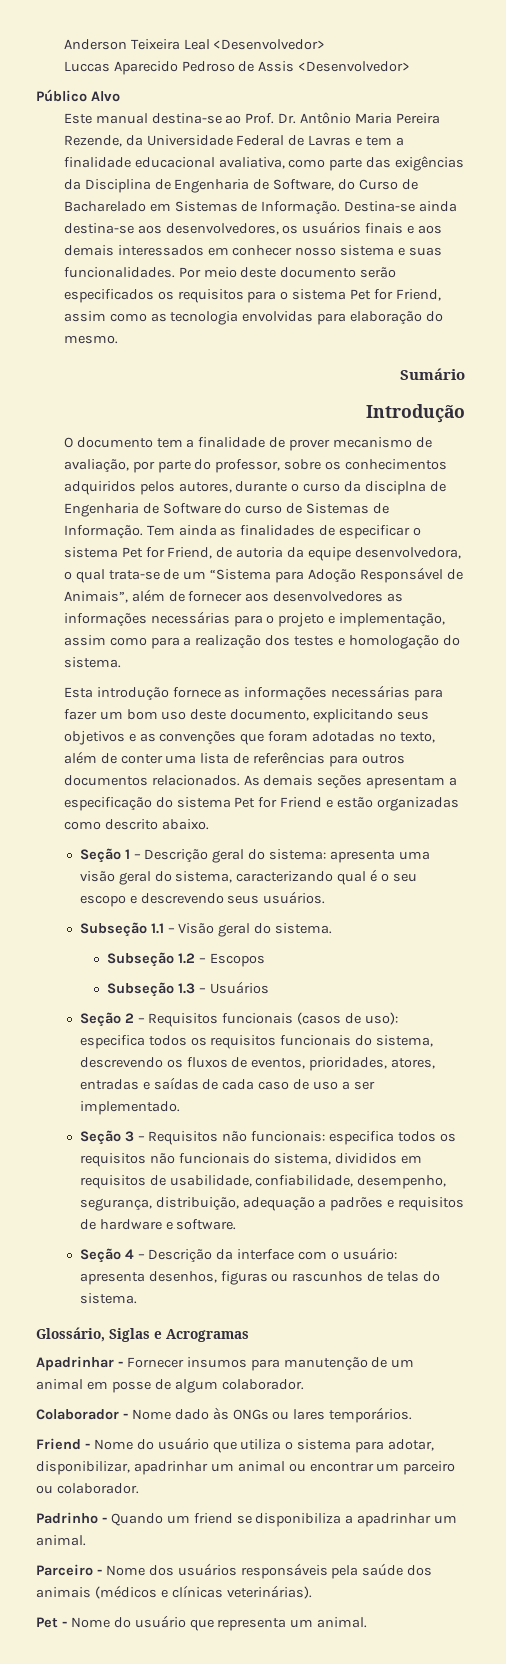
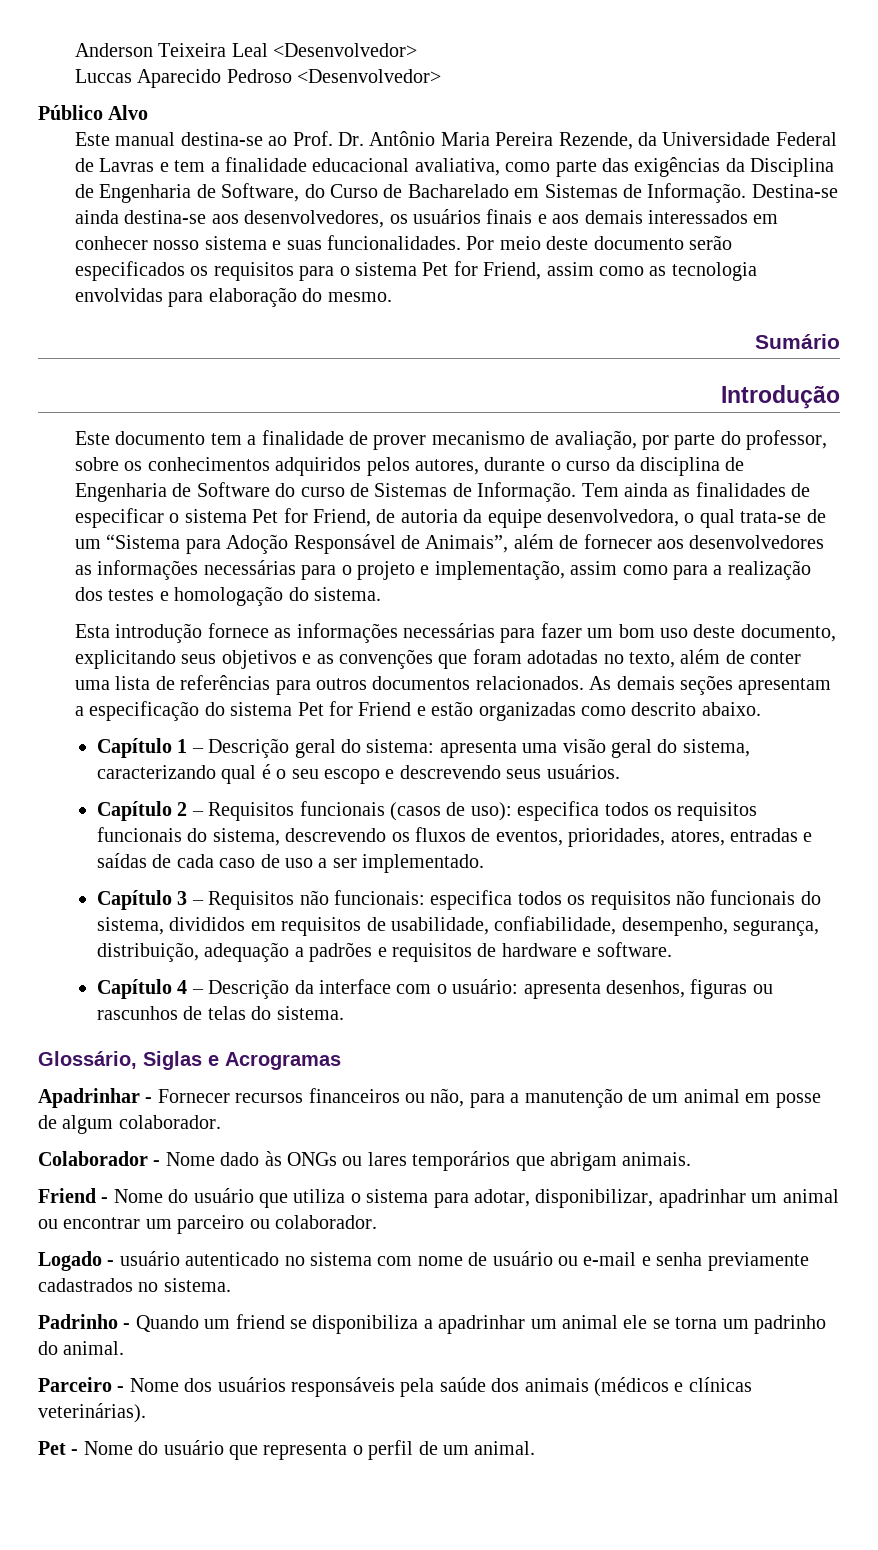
- Luccas Aparecido Pedroso de Assis <Desenvolvedor>
+ Luccas Aparecido Pedroso <Desenvolvedor>
- O documento tem a finalidade de prover mecanismo de avaliação, por parte do professor, sobre os conhecimentos adquiridos pelos autores, durante o curso da disciplna de Engenharia de Software do curso de Sistemas de Informação.
+ Este documento tem a finalidade de prover mecanismo de avaliação, por parte do professor, sobre os conhecimentos adquiridos pelos autores, durante o curso da disciplina de Engenharia de Software do curso de Sistemas de Informação.
- Seção 1 – Descrição geral do sistema: apresenta uma visão geral do sistema, caracterizando qual é o seu escopo e descrevendo seus usuários.
+ Capítulo 1 – Descrição geral do sistema: apresenta uma visão geral do sistema, caracterizando qual é o seu escopo e descrevendo seus usuários.
- Subseção 1.1 – Visão geral do sistema.
- Subseção 1.2 – Escopos
- Subseção 1.3 – Usuários
- Seção 2 – Requisitos funcionais (casos de uso): especifica todos os requisitos funcionais do sistema, descrevendo os fluxos de eventos, prioridades, atores, entradas e saídas de cada caso de uso a ser implementado.
+ Capítulo 2 – Requisitos funcionais (casos de uso): especifica todos os requisitos funcionais do sistema, descrevendo os fluxos de eventos, prioridades, atores, entradas e saídas de cada caso de uso a ser implementado.
- Seção 3 – Requisitos não funcionais: especifica todos os requisitos não funcionais do sistema, divididos em requisitos de usabilidade, confiabilidade, desempenho, segurança, distribuição, adequação a padrões e requisitos de hardware e software.
+ Capítulo 3 – Requisitos não funcionais: especifica todos os requisitos não funcionais do sistema, divididos em requisitos de usabilidade, confiabilidade, desempenho, segurança, distribuição, adequação a padrões e requisitos de hardware e software.
- Seção 4 – Descrição da interface com o usuário: apresenta desenhos, figuras ou rascunhos de telas do sistema.
+ Capítulo 4 – Descrição da interface com o usuário: apresenta desenhos, figuras ou rascunhos de telas do sistema.
- Apadrinhar - Fornecer insumos para manutenção de um animal em posse de algum colaborador.
+ Apadrinhar - Fornecer recursos financeiros ou não, para a manutenção de um animal em posse de algum colaborador.
- Colaborador - Nome dado às ONGs ou lares temporários.
+ Colaborador - Nome dado às ONGs ou lares temporários que abrigam animais.
+ Logado - usuário autenticado no sistema com nome de usuário ou e-mail e senha previamente cadastrados no sistema.
- Padrinho - Quando um friend se disponibiliza a apadrinhar um animal.
+ Padrinho - Quando um friend se disponibiliza a apadrinhar um animal ele se torna um padrinho do animal.
- Pet - Nome do usuário que representa um animal.
+ Pet - Nome do usuário que representa o perfil de um animal.

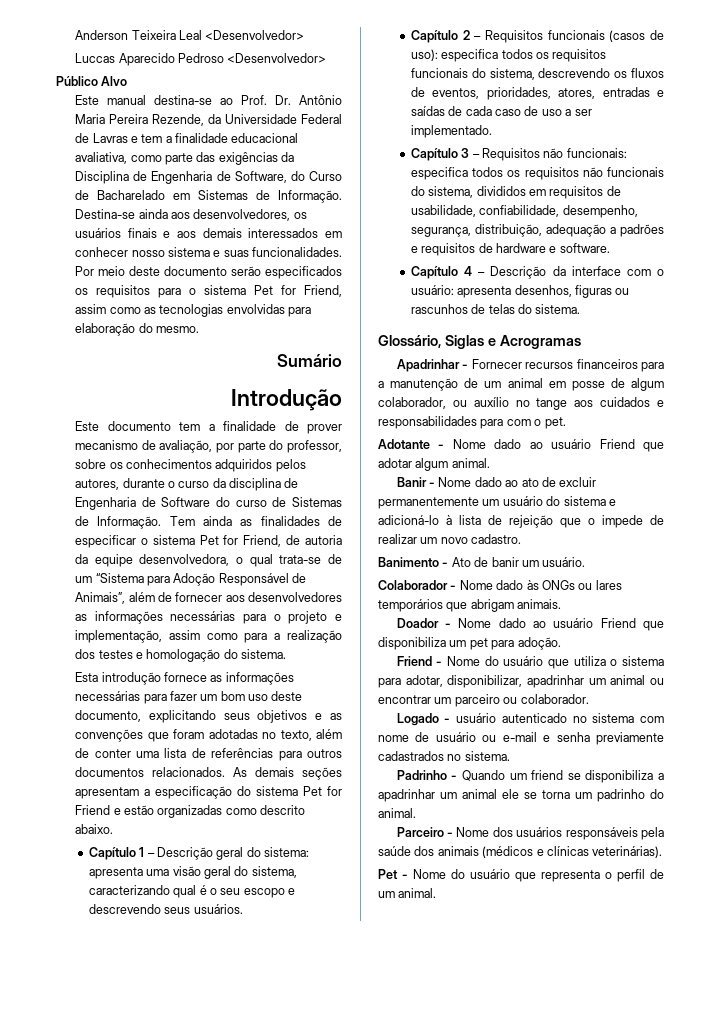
- Destina-se ainda destina-se aos desenvolvedores, os usuários finais e aos demais interessados em conhecer nosso sistema e suas funcionalidades.
+ Destina-se ainda aos desenvolvedores, os usuários finais e aos demais interessados em conhecer nosso sistema e suas funcionalidades.
- Por meio deste documento serão especificados os requisitos para o sistema Pet for Friend, assim como as tecnologia envolvidas para elaboração do mesmo.
+ Por meio deste documento serão especificados os requisitos para o sistema Pet for Friend, assim como as tecnologias envolvidas para elaboração do mesmo.
- Apadrinhar - Fornecer recursos financeiros ou não, para a manutenção de um animal em posse de algum colaborador.
+ Apadrinhar - Fornecer recursos financeiros para a manutenção de um animal em posse de algum colaborador, ou auxílio no tange aos cuidados e responsabilidades para com o pet.
+ Adotante - Nome dado ao usuário Friend que adotar algum animal.
+ Banir - Nome dado ao ato de excluir permanentemente um usuário do sistema e adicioná-lo à lista de rejeição que o impede de realizar um novo cadastro.
+ Banimento - Ato de banir um usuário.
+ Doador - Nome dado ao usuário Friend que disponibiliza um pet para adoção.

